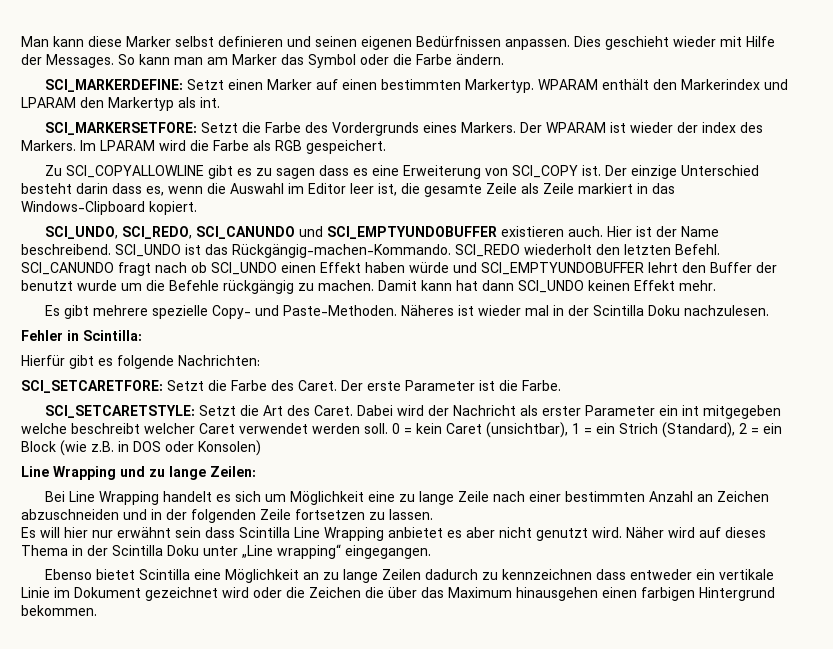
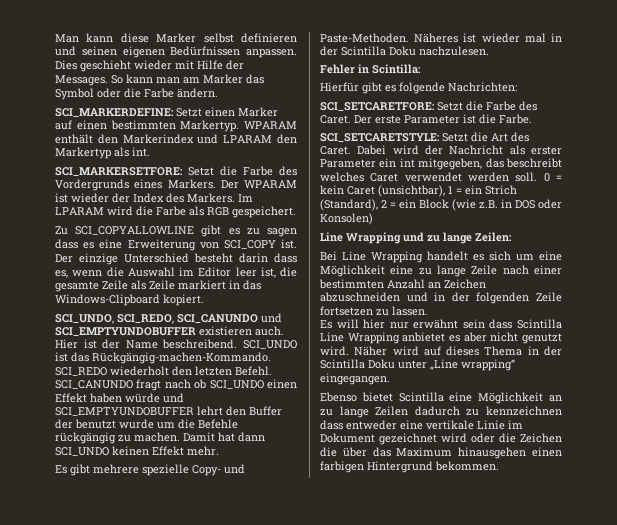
- Der WPARAM ist wieder der index des Markers.
+ Der WPARAM ist wieder der Index des Markers.
- Damit kann hat dann SCI_UNDO keinen Effekt mehr.
+ Damit hat dann SCI_UNDO keinen Effekt mehr.
- Dabei wird der Nachricht als erster Parameter ein int mitgegeben welche beschreibt welcher Caret verwendet werden soll.
+ Dabei wird der Nachricht als erster Parameter ein int mitgegeben, das beschreibt welches Caret verwendet werden soll.
- Bei Line Wrapping handelt es sich um Möglichkeit eine zu lange Zeile nach einer bestimmten Anzahl an Zeichen abzuschneiden und in der folgenden Zeile fortsetzen zu lassen.
+ Bei Line Wrapping handelt es sich um eine Möglichkeit eine zu lange Zeile nach einer bestimmten Anzahl an Zeichen abzuschneiden und in der folgenden Zeile fortsetzen zu lassen.
- Ebenso bietet Scintilla eine Möglichkeit an zu lange Zeilen dadurch zu kennzeichnen dass entweder ein vertikale Linie im Dokument gezeichnet wird oder die Zeichen die über das Maximum hinausgehen einen farbigen Hintergrund bekommen.
+ Ebenso bietet Scintilla eine Möglichkeit an zu lange Zeilen dadurch zu kennzeichnen dass entweder eine vertikale Linie im Dokument gezeichnet wird oder die Zeichen die über das Maximum hinausgehen einen farbigen Hintergrund bekommen.

